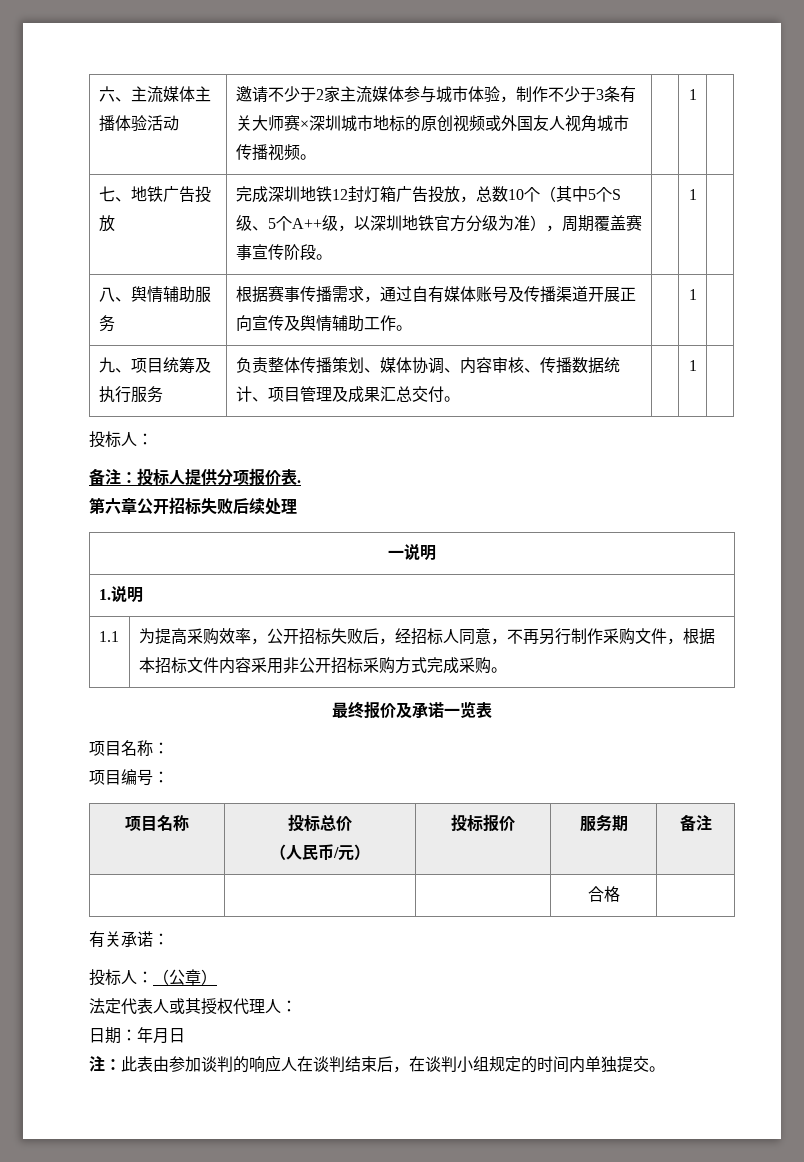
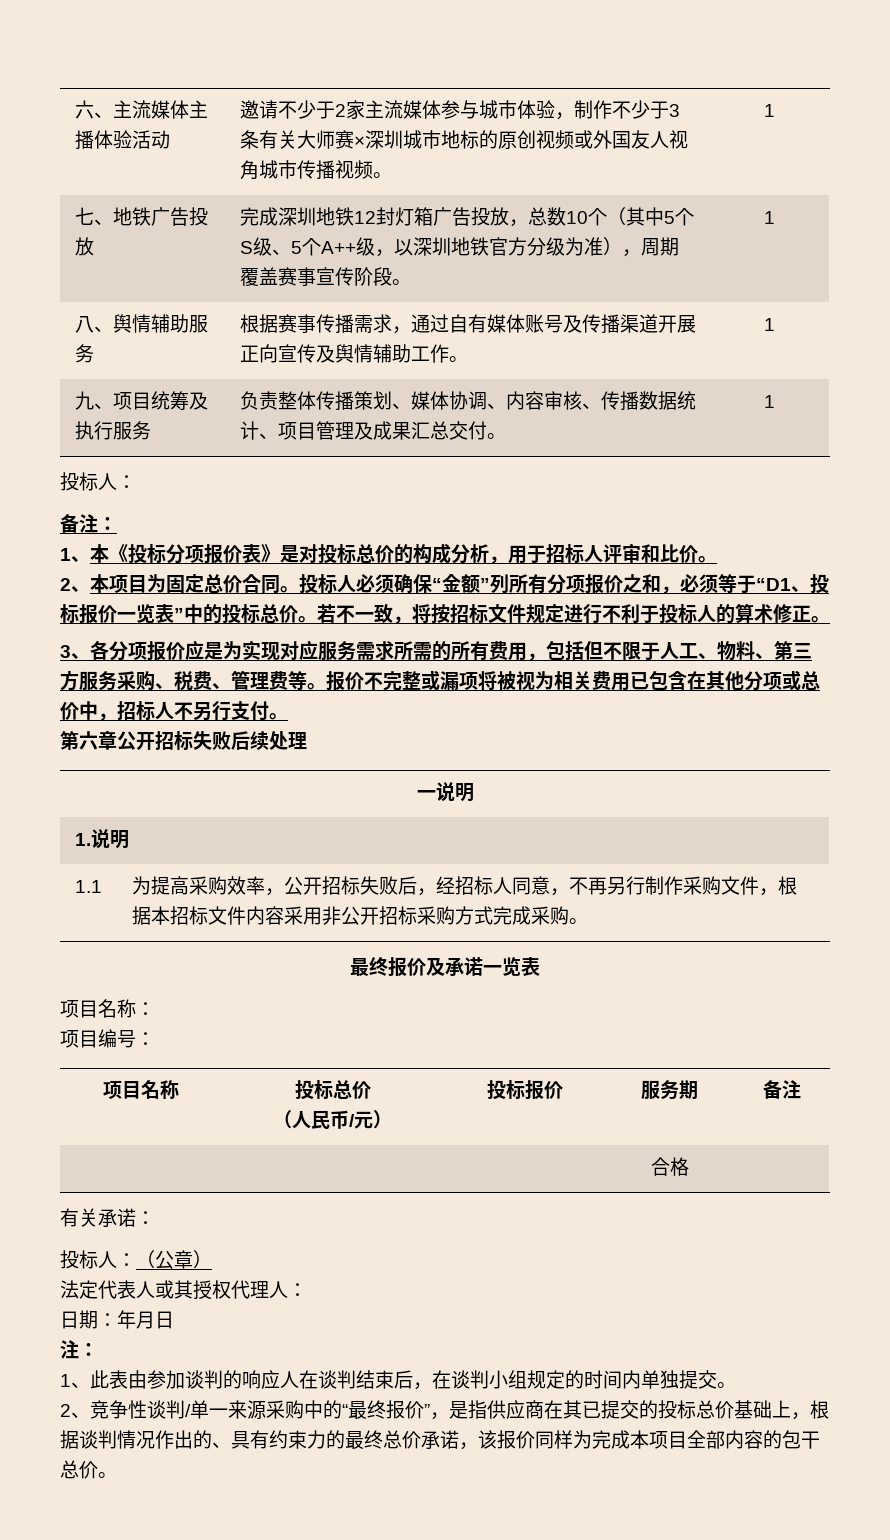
- 备注：投标人提供分项报价表.
+ 备注：
+ 1、本《投标分项报价表》是对投标总价的构成分析，用于招标人评审和比价。
+ 2、本项目为固定总价合同。投标人必须确保“金额”列所有分项报价之和，必须等于“D1、投标报价一览表”中的投标总价。若不一致，将按招标文件规定进行不利于投标人的算术修正。
+ 3、各分项报价应是为实现对应服务需求所需的所有费用，包括但不限于人工、物料、第三方服务采购、税费、管理费等。报价不完整或漏项将被视为相关费用已包含在其他分项或总价中，招标人不另行支付。
  日期：年月日
- 注：此表由参加谈判的响应人在谈判结束后，在谈判小组规定的时间内单独提交。
+ 注：
+ 1、此表由参加谈判的响应人在谈判结束后，在谈判小组规定的时间内单独提交。
+ 2、竞争性谈判/单一来源采购中的“最终报价”，是指供应商在其已提交的投标总价基础上，根据谈判情况作出的、具有约束力的最终总价承诺，该报价同样为完成本项目全部内容的包干总价。

